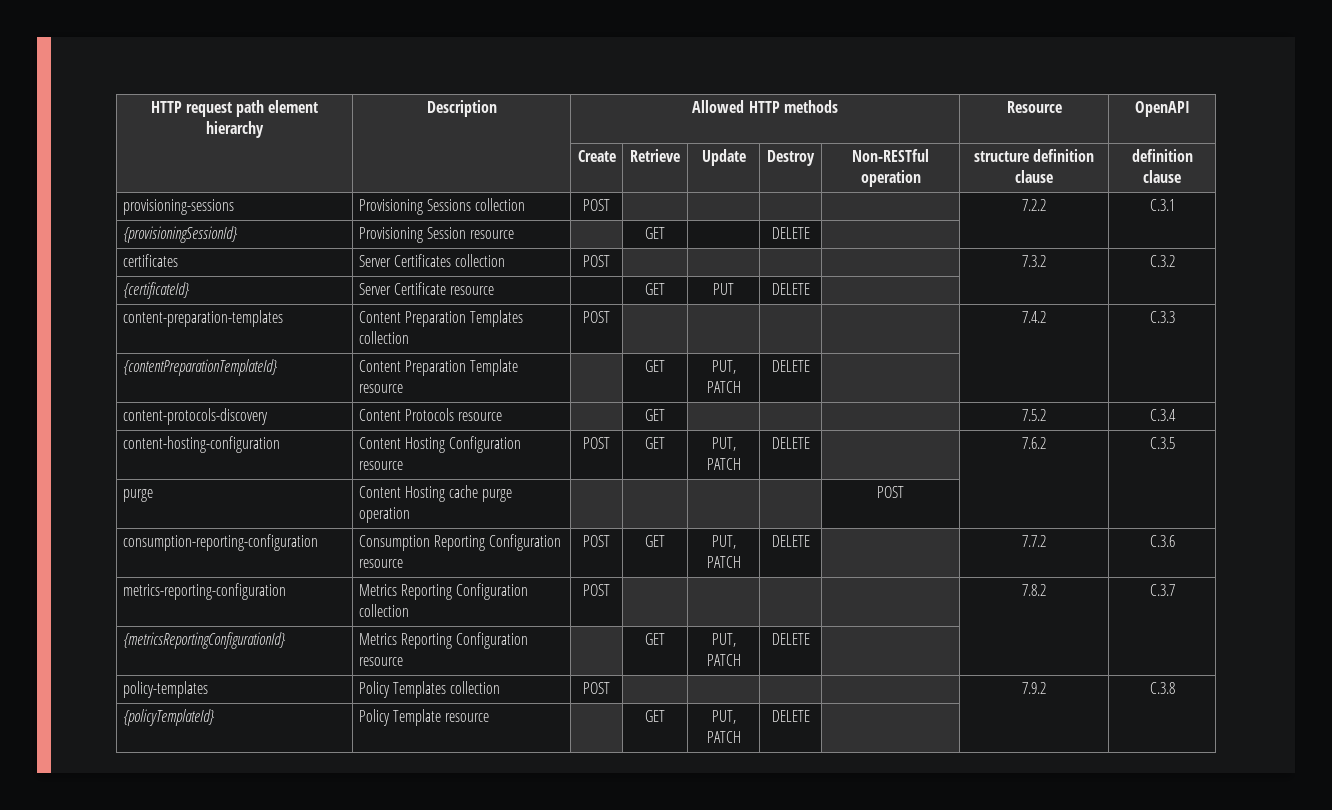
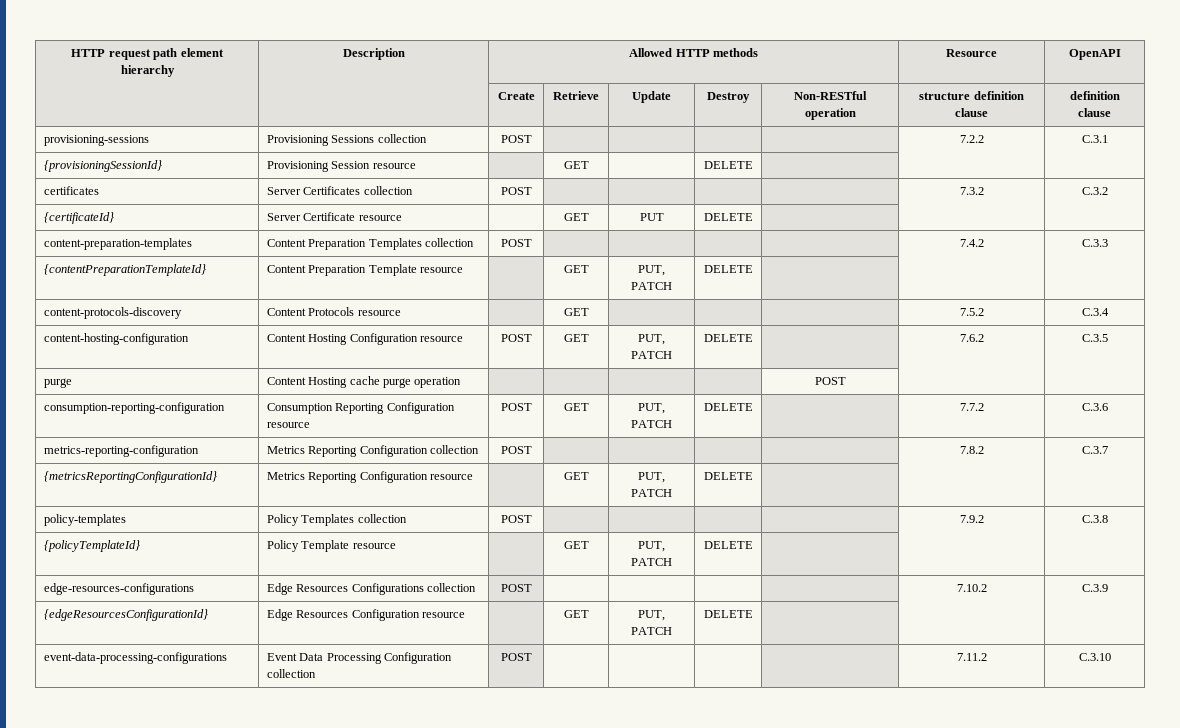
+ edge-resources-configurations | Edge Resources Configurations collection | POST | | | | | 7.10.2 | C.3.9
+ {edgeResourcesConfigurationId} | Edge Resources Configuration resource | | GET | PUT, PATCH | DELETE | | |
+ event-data-processing-configurations | Event Data Processing Configuration collection | POST | | | | | 7.11.2 | C.3.10

